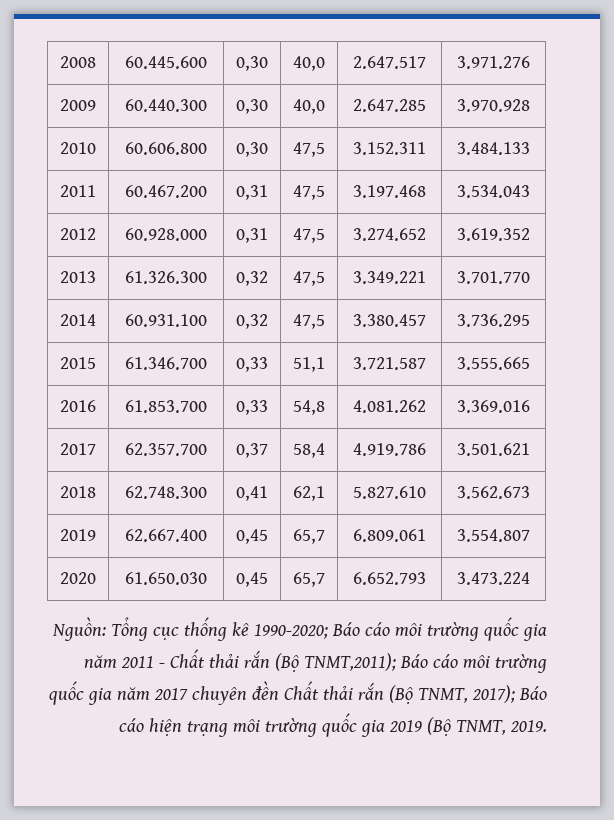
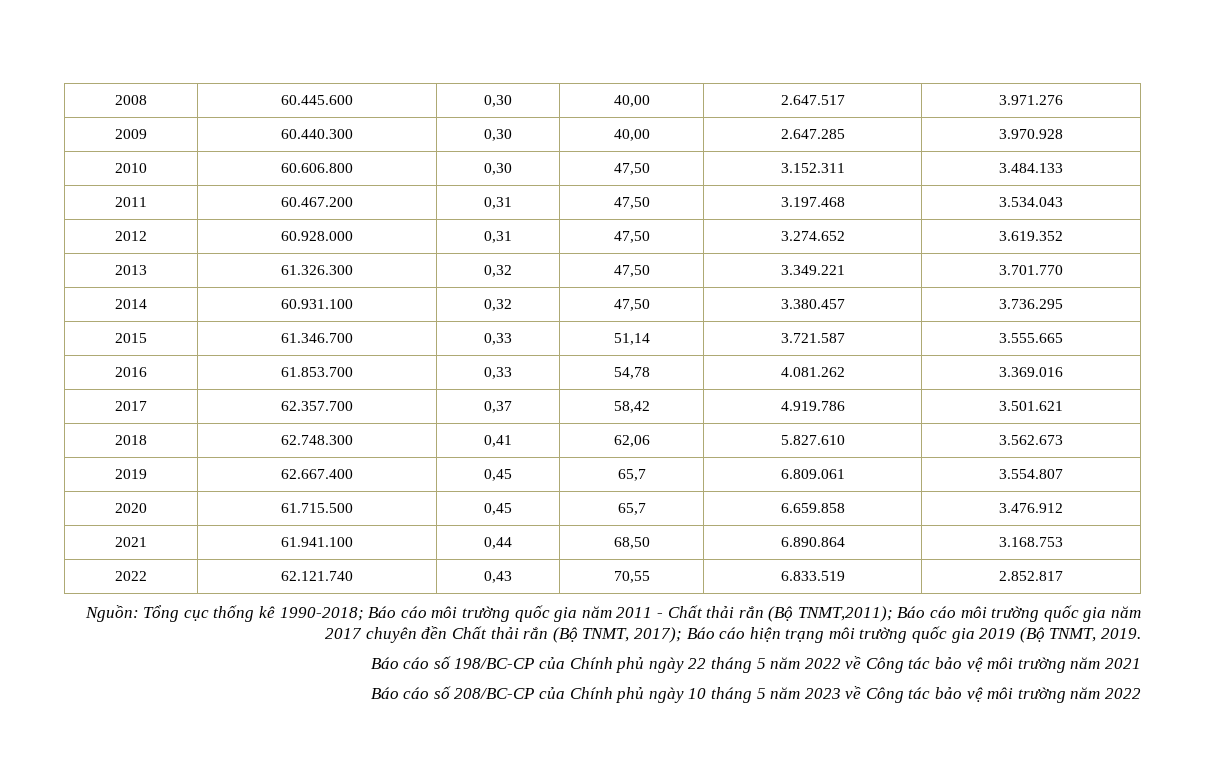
- 2008 | 60.445.600 | 0,30 | 40,0 | 2.647.517 | 3.971.276
+ 2008 | 60.445.600 | 0,30 | 40,00 | 2.647.517 | 3.971.276
- 2009 | 60.440.300 | 0,30 | 40,0 | 2.647.285 | 3.970.928
+ 2009 | 60.440.300 | 0,30 | 40,00 | 2.647.285 | 3.970.928
- 2010 | 60.606.800 | 0,30 | 47,5 | 3.152.311 | 3.484.133
+ 2010 | 60.606.800 | 0,30 | 47,50 | 3.152.311 | 3.484.133
- 2011 | 60.467.200 | 0,31 | 47,5 | 3.197.468 | 3.534.043
+ 2011 | 60.467.200 | 0,31 | 47,50 | 3.197.468 | 3.534.043
- 2012 | 60.928.000 | 0,31 | 47,5 | 3.274.652 | 3.619.352
+ 2012 | 60.928.000 | 0,31 | 47,50 | 3.274.652 | 3.619.352
- 2013 | 61.326.300 | 0,32 | 47,5 | 3.349.221 | 3.701.770
+ 2013 | 61.326.300 | 0,32 | 47,50 | 3.349.221 | 3.701.770
- 2014 | 60.931.100 | 0,32 | 47,5 | 3.380.457 | 3.736.295
+ 2014 | 60.931.100 | 0,32 | 47,50 | 3.380.457 | 3.736.295
- 2015 | 61.346.700 | 0,33 | 51,1 | 3.721.587 | 3.555.665
+ 2015 | 61.346.700 | 0,33 | 51,14 | 3.721.587 | 3.555.665
- 2016 | 61.853.700 | 0,33 | 54,8 | 4.081.262 | 3.369.016
+ 2016 | 61.853.700 | 0,33 | 54,78 | 4.081.262 | 3.369.016
- 2017 | 62.357.700 | 0,37 | 58,4 | 4.919.786 | 3.501.621
+ 2017 | 62.357.700 | 0,37 | 58,42 | 4.919.786 | 3.501.621
- 2018 | 62.748.300 | 0,41 | 62,1 | 5.827.610 | 3.562.673
+ 2018 | 62.748.300 | 0,41 | 62,06 | 5.827.610 | 3.562.673
- 2020 | 61.650.030 | 0,45 | 65,7 | 6.652.793 | 3.473.224
+ 2020 | 61.715.500 | 0,45 | 65,7 | 6.659.858 | 3.476.912
+ 2021 | 61.941.100 | 0,44 | 68,50 | 6.890.864 | 3.168.753
+ 2022 | 62.121.740 | 0,43 | 70,55 | 6.833.519 | 2.852.817
- Nguồn: Tổng cục thống kê 1990-2020; Báo cáo môi trường quốc gia năm 2011 - Chất thải rắn (Bộ TNMT,2011); Báo cáo môi trường quốc gia năm 2017 chuyên đền Chất thải rắn (Bộ TNMT, 2017); Báo cáo hiện trạng môi trường quốc gia 2019 (Bộ TNMT, 2019.
+ Nguồn: Tổng cục thống kê 1990-2018; Báo cáo môi trường quốc gia năm 2011 - Chất thải rắn (Bộ TNMT,2011); Báo cáo môi trường quốc gia năm 2017 chuyên đền Chất thải rắn (Bộ TNMT, 2017); Báo cáo hiện trạng môi trường quốc gia 2019 (Bộ TNMT, 2019.
+ Báo cáo số 198/BC-CP của Chính phủ ngày 22 tháng 5 năm 2022 về Công tác bảo vệ môi trường năm 2021
+ Báo cáo số 208/BC-CP của Chính phủ ngày 10 tháng 5 năm 2023 về Công tác bảo vệ môi trường năm 2022

